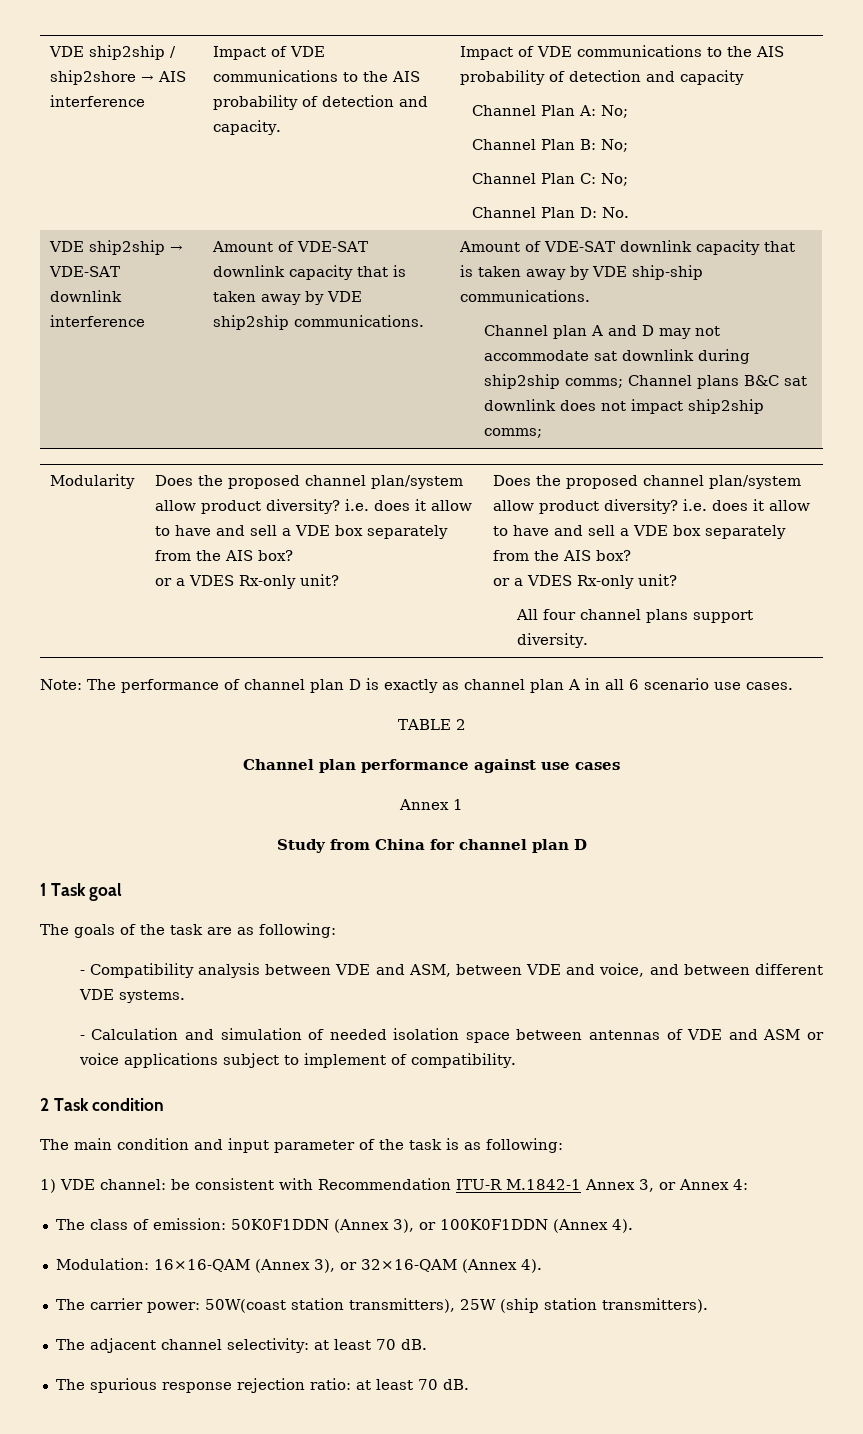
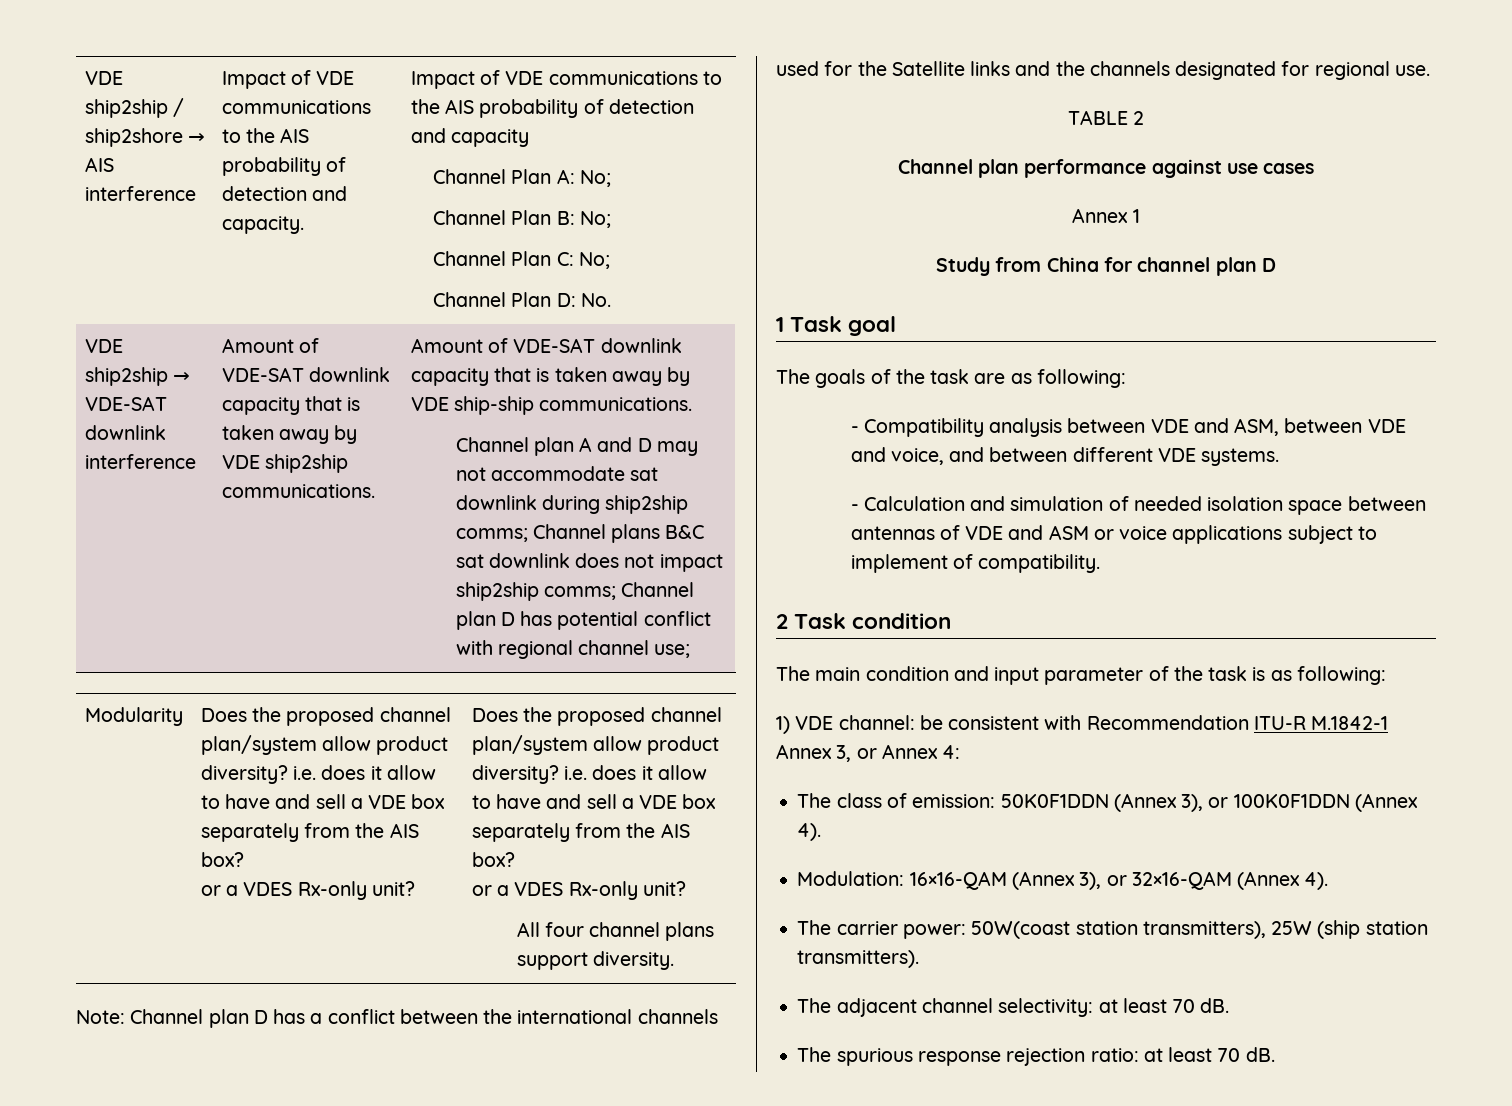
- Channel plan A and D may not accommodate sat downlink during ship2ship comms; Channel plans B&C sat downlink does not impact ship2ship comms;
+ Channel plan A and D may not accommodate sat downlink during ship2ship comms; Channel plans B&C sat downlink does not impact ship2ship comms; Channel plan D has potential conflict with regional channel use;
- Note: The performance of channel plan D is exactly as channel plan A in all 6 scenario use cases.
+ Note: Channel plan D has a conflict between the international channels used for the Satellite links and the channels designated for regional use.

